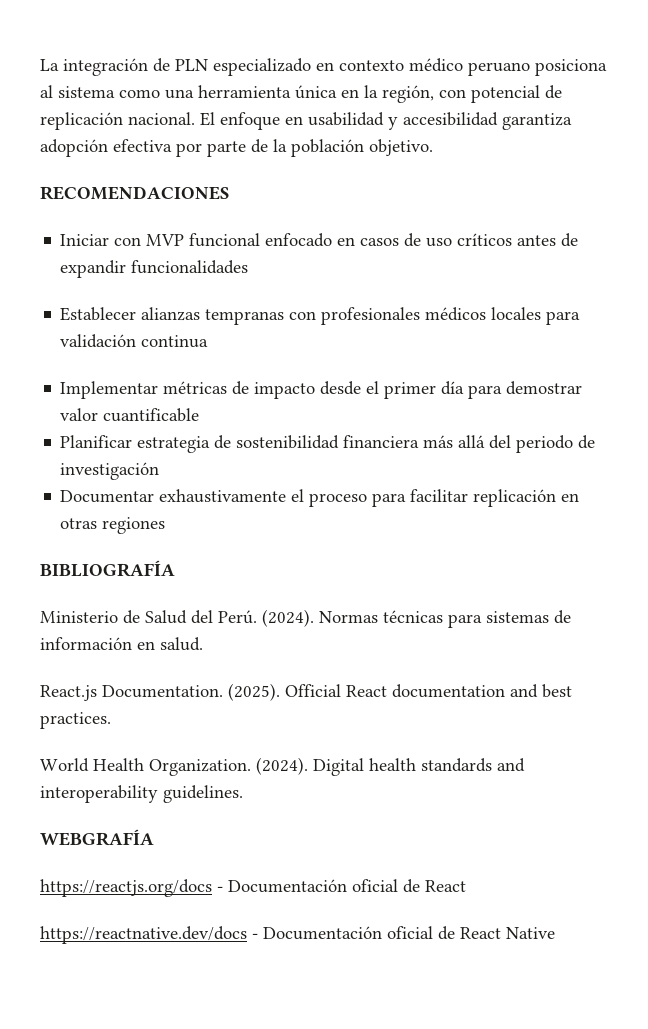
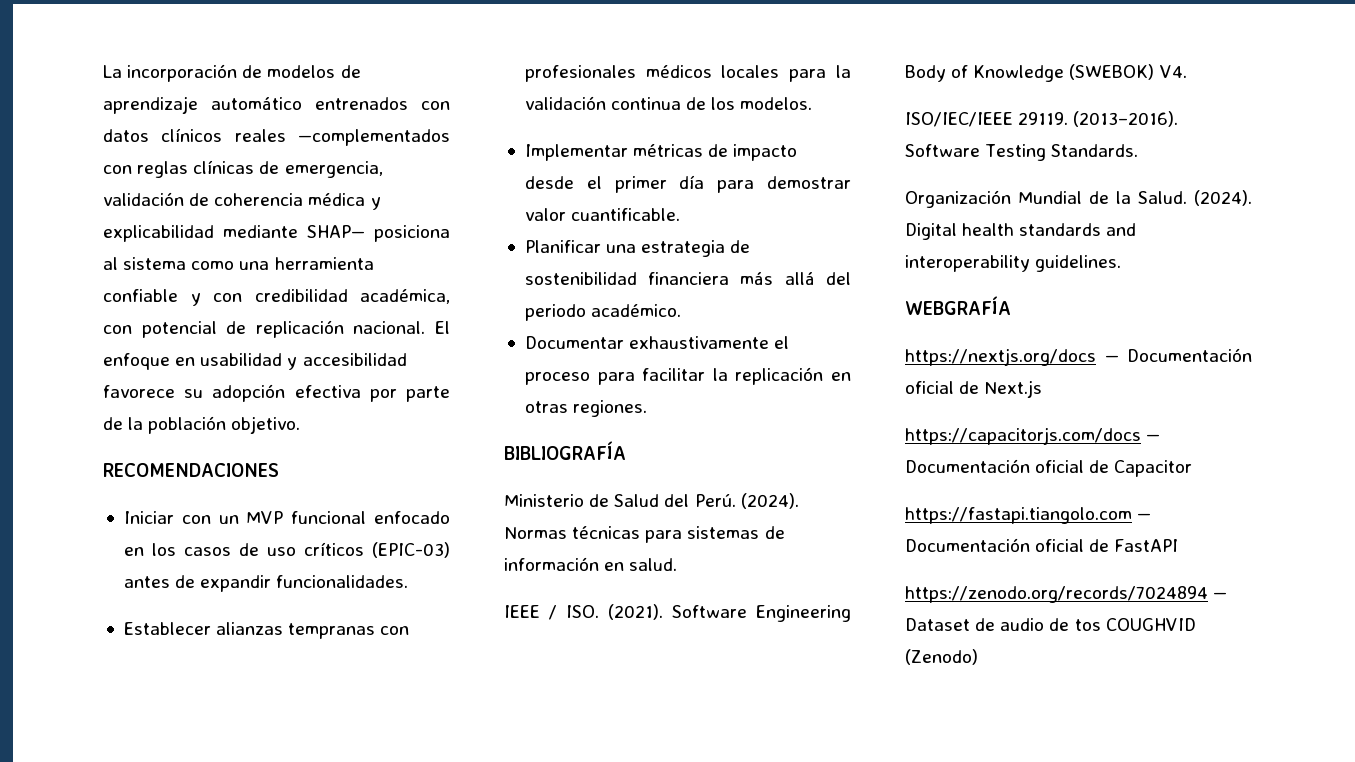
- La integración de PLN especializado en contexto médico peruano posiciona al sistema como una herramienta única en la región, con potencial de replicación nacional.
+ La incorporación de modelos de aprendizaje automático entrenados con datos clínicos reales —complementados con reglas clínicas de emergencia, validación de coherencia médica y explicabilidad mediante SHAP— posiciona al sistema como una herramienta confiable y con credibilidad académica, con potencial de replicación nacional.
- El enfoque en usabilidad y accesibilidad garantiza adopción efectiva por parte de la población objetivo.
+ El enfoque en usabilidad y accesibilidad favorece su adopción efectiva por parte de la población objetivo.
- Iniciar con MVP funcional enfocado en casos de uso críticos antes de expandir funcionalidades
+ Iniciar con un MVP funcional enfocado en los casos de uso críticos (EPIC-03) antes de expandir funcionalidades.
- Establecer alianzas tempranas con profesionales médicos locales para validación continua
+ Establecer alianzas tempranas con profesionales médicos locales para la validación continua de los modelos.
- Implementar métricas de impacto desde el primer día para demostrar valor cuantificable
+ Implementar métricas de impacto desde el primer día para demostrar valor cuantificable.
- Planificar estrategia de sostenibilidad financiera más allá del periodo de investigación
+ Planificar una estrategia de sostenibilidad financiera más allá del periodo académico.
- Documentar exhaustivamente el proceso para facilitar replicación en otras regiones
+ Documentar exhaustivamente el proceso para facilitar la replicación en otras regiones.
- React.js Documentation. (2025). Official React documentation and best practices.
- World Health Organization.
+ IEEE / ISO. (2021). Software Engineering Body of Knowledge (SWEBOK) V4.
+ ISO/IEC/IEEE 29119. (2013–2016). Software Testing Standards.
+ Organización Mundial de la Salud.
- https://reactjs.org/docs - Documentación oficial de React
- https://reactnative.dev/docs - Documentación oficial de React Native
+ https://nextjs.org/docs — Documentación oficial de Next.js
+ https://capacitorjs.com/docs — Documentación oficial de Capacitor
+ https://fastapi.tiangolo.com — Documentación oficial de FastAPI
+ https://zenodo.org/records/7024894 — Dataset de audio de tos COUGHVID (Zenodo)

